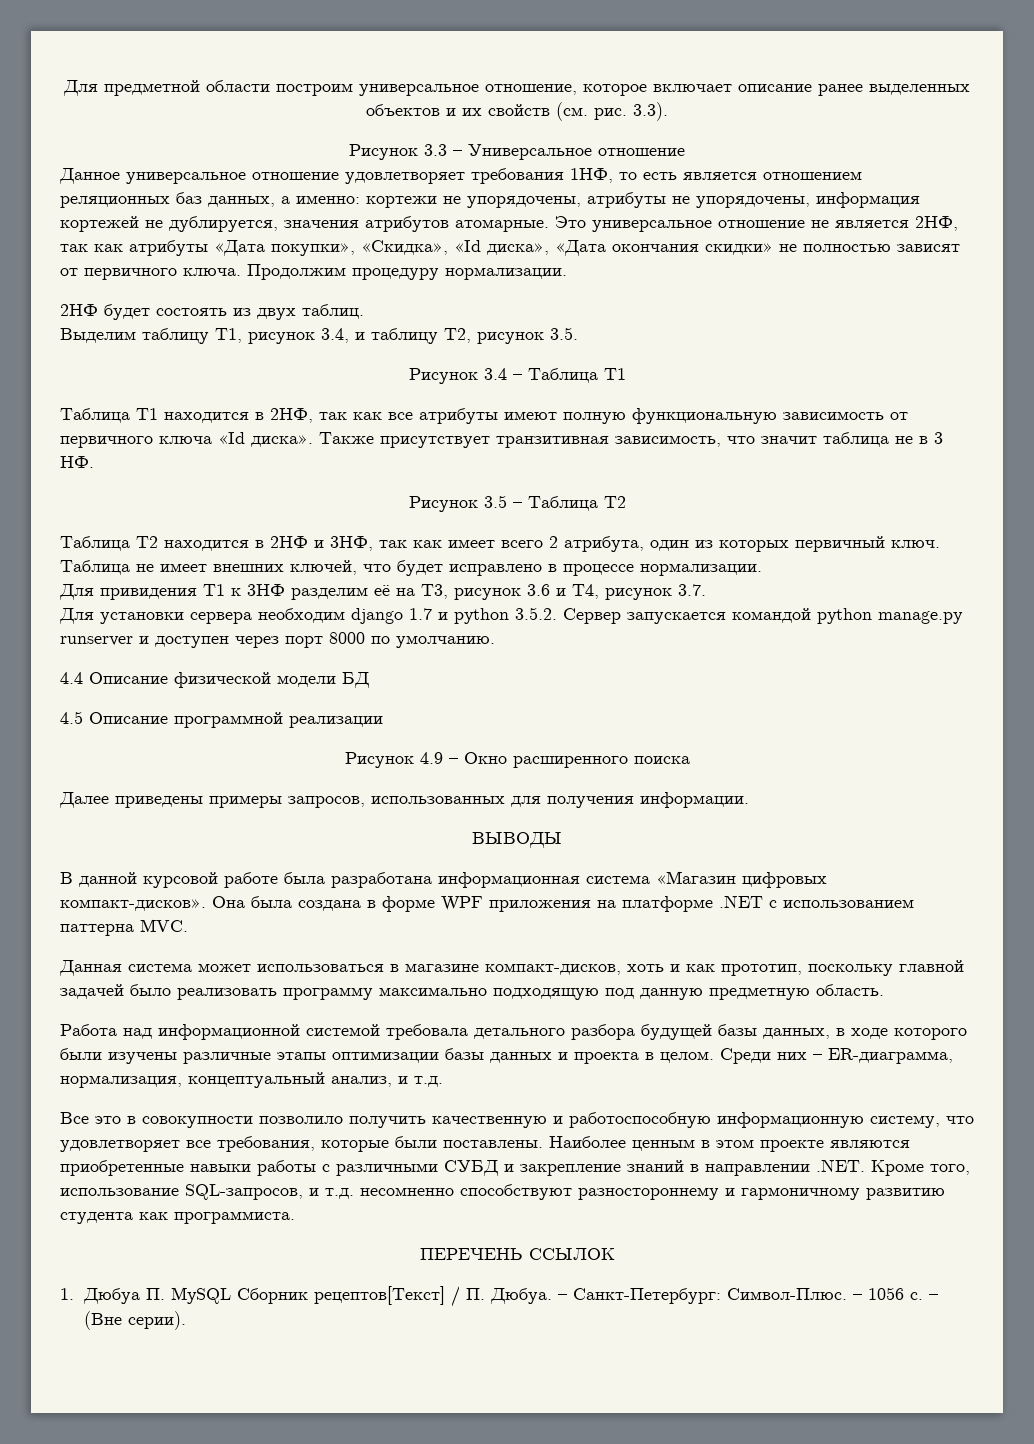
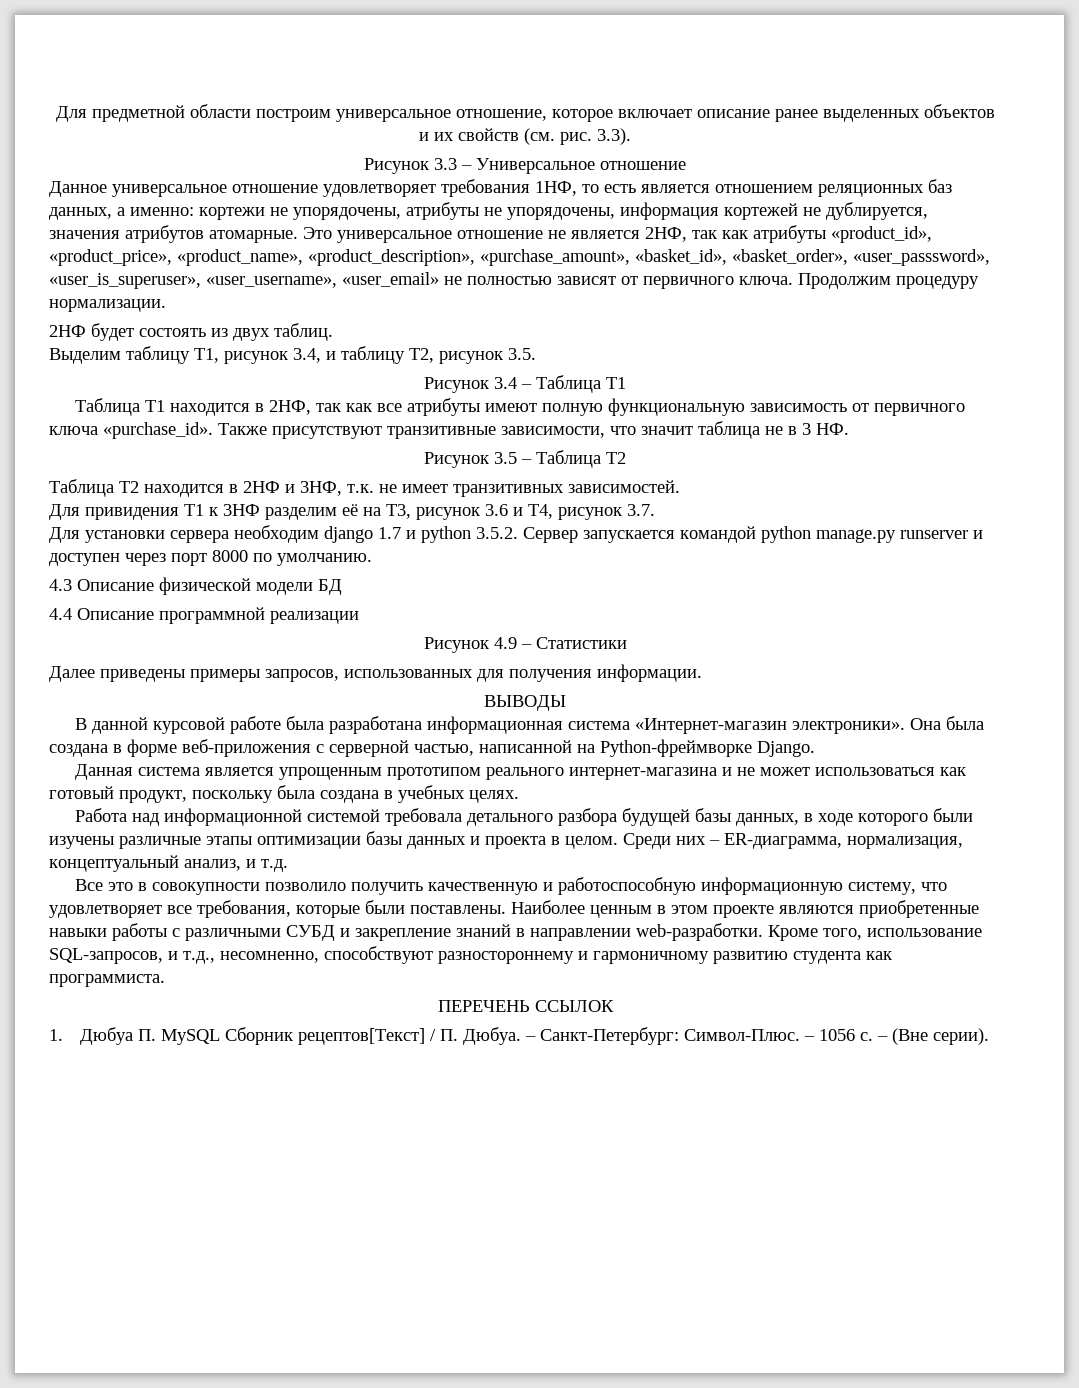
- Это универсальное отношение не является 2НФ, так как атрибуты «Дата покупки», «Скидка», «Id диска», «Дата окончания скидки» не полностью зависят от первичного ключа.
+ Это универсальное отношение не является 2НФ, так как атрибуты «product_id», «product_price», «product_name», «product_description», «purchase_amount», «basket_id», «basket_order», «user_passsword», «user_is_superuser», «user_username», «user_email» не полностью зависят от первичного ключа.
- Таблица Т1 находится в 2НФ, так как все атрибуты имеют полную функциональную зависимость от первичного ключа «Id диска». Также присутствует транзитивная зависимость, что значит таблица не в 3 НФ.
+ Таблица Т1 находится в 2НФ, так как все атрибуты имеют полную функциональную зависимость от первичного ключа «purchase_id». Также присутствуют транзитивные зависимости, что значит таблица не в 3 НФ.
- Таблица Т2 находится в 2НФ и 3НФ, так как имеет всего 2 атрибута, один из которых первичный ключ. Таблица не имеет внешних ключей, что будет исправлено в процессе нормализации.
+ Таблица Т2 находится в 2НФ и 3НФ, т.к. не имеет транзитивных зависимостей.
- 4.4 Описание физической модели БД
+ 4.3 Описание физической модели БД
- 4.5 Описание программной реализации
+ 4.4 Описание программной реализации
- Рисунок 4.9 – Окно расширенного поиска
+ Рисунок 4.9 – Статистики
- В данной курсовой работе была разработана информационная система «Магазин цифровых компакт-дисков».
+ В данной курсовой работе была разработана информационная система «Интернет-магазин электроники».
- Она была создана в форме WPF приложения на платформе .NET с использованием паттерна MVC.
- Данная система может использоваться в магазине компакт-дисков, хоть и как прототип, поскольку главной задачей было реализовать программу максимально подходящую под данную предметную область.
+ Она была создана в форме веб-приложения с серверной частью, написанной на Python-фреймворке Django.
+ Данная система является упрощенным прототипом реального интернет-магазина и не может использоваться как готовый продукт, поскольку была создана в учебных целях.
- Наиболее ценным в этом проекте являются приобретенные навыки работы с различными СУБД и закрепление знаний в направлении .NET. Кроме того, использование SQL-запросов, и т.д. несомненно способствуют разностороннему и гармоничному развитию студента как программиста.
+ Наиболее ценным в этом проекте являются приобретенные навыки работы с различными СУБД и закрепление знаний в направлении web-разработки. Кроме того, использование SQL-запросов, и т.д., несомненно, способствуют разностороннему и гармоничному развитию студента как программиста.

